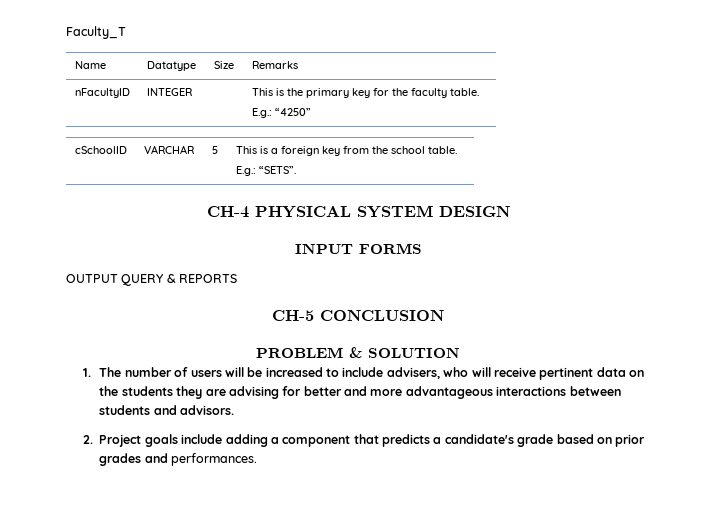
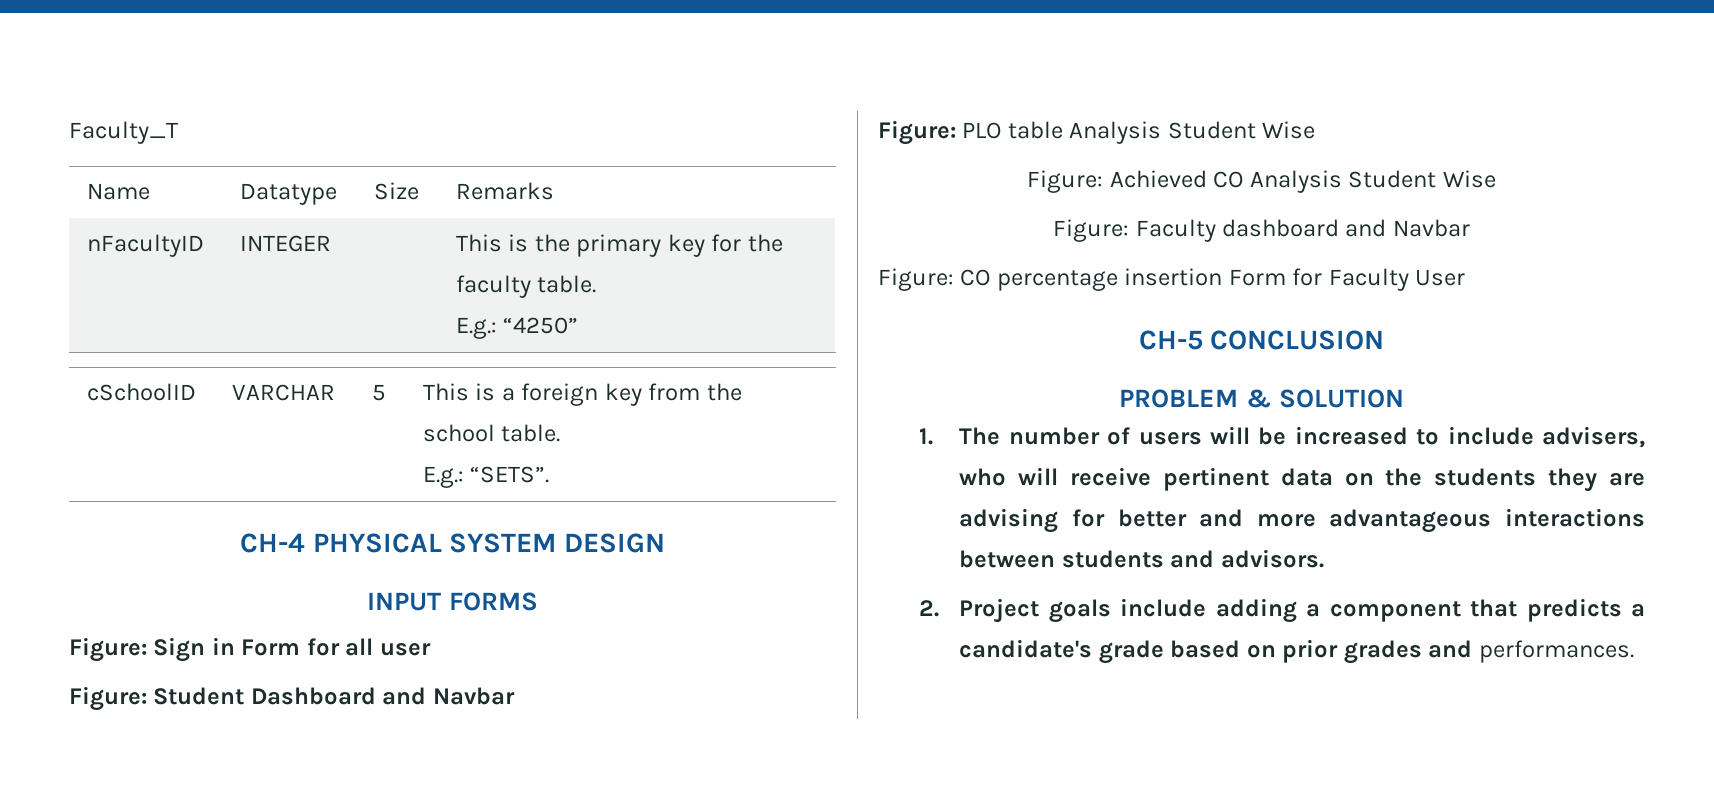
- OUTPUT QUERY & REPORTS
+ Figure: Sign in Form for all user
+ Figure: Student Dashboard and Navbar
+ Figure: PLO table Analysis Student Wise
+ Figure: Achieved CO Analysis Student Wise
+ Figure: Faculty dashboard and Navbar
+ Figure: CO percentage insertion Form for Faculty User

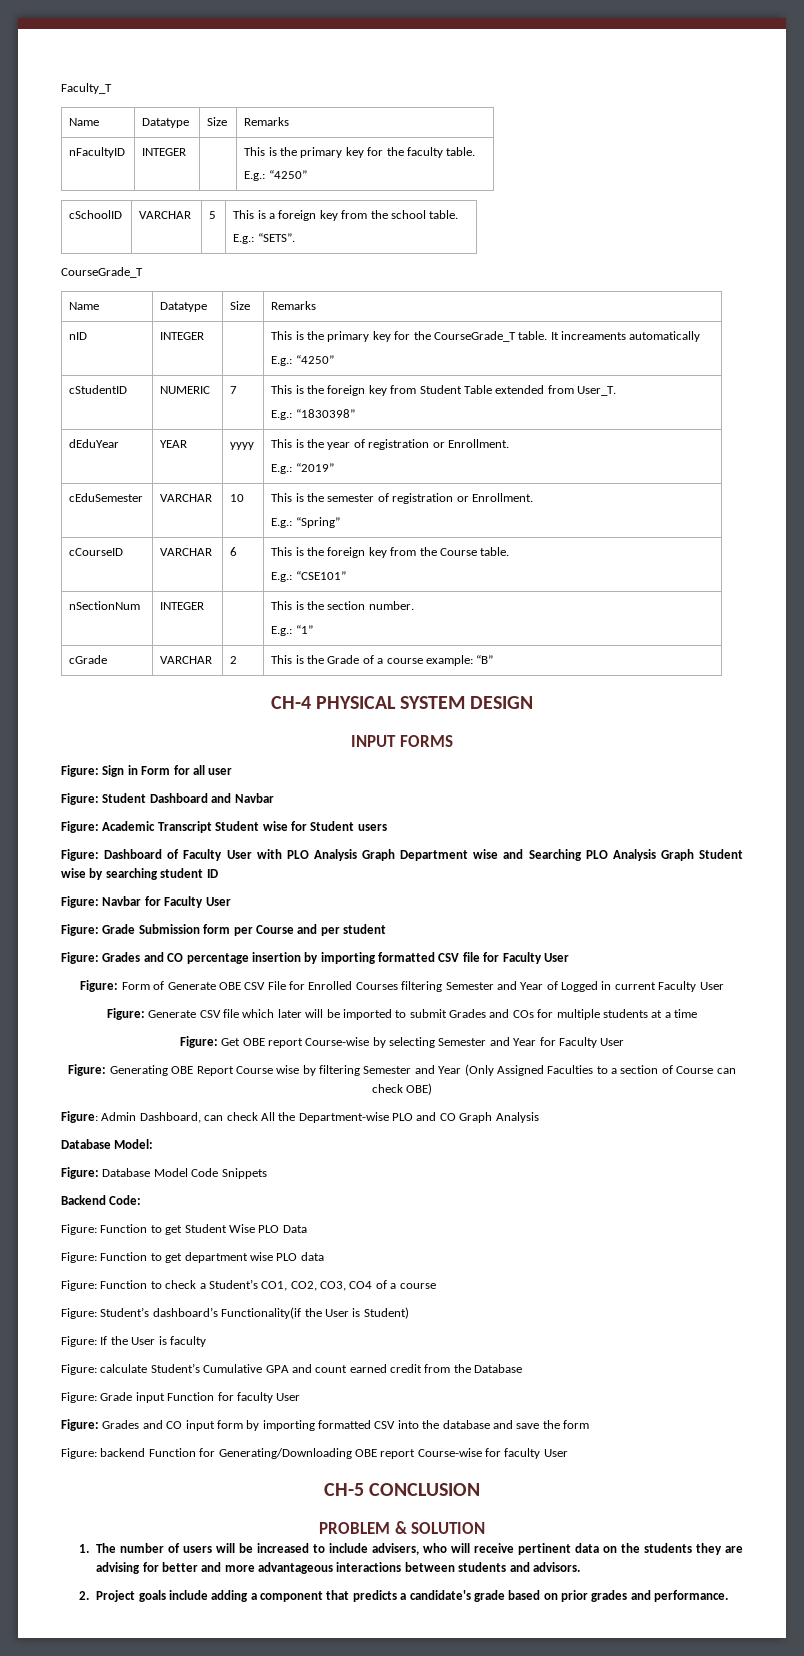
  cSchoolID | VARCHAR | 5 | This is a foreign key from the school table.
  E.g.: “SETS”.
+ CourseGrade_T
+ Name | Datatype | Size | Remarks
+ nID | INTEGER | | This is the primary key for the CourseGrade_T table. It increaments automatically
+ E.g.: “4250”
+ cStudentID | NUMERIC | 7 | This is the foreign key from Student Table extended from User_T.
+ E.g.: “1830398”
+ dEduYear | YEAR | yyyy | This is the year of registration or Enrollment.
+ E.g.: “2019”
+ cEduSemester | VARCHAR | 10 | This is the semester of registration or Enrollment.
+ E.g.: “Spring”
+ cCourseID | VARCHAR | 6 | This is the foreign key from the Course table.
+ E.g.: “CSE101”
+ nSectionNum | INTEGER | | This is the section number.
+ E.g.: “1”
+ cGrade | VARCHAR | 2 | This is the Grade of a course example: “B”
- Figure: PLO table Analysis Student Wise
- Figure: Achieved CO Analysis Student Wise
- Figure: Faculty dashboard and Navbar
- Figure: CO percentage insertion Form for Faculty User
+ Figure: Academic Transcript Student wise for Student users
+ Figure: Dashboard of Faculty User with PLO Analysis Graph Department wise and Searching PLO Analysis Graph Student wise by searching student ID
+ Figure: Navbar for Faculty User
+ Figure: Grade Submission form per Course and per student
+ Figure: Grades and CO percentage insertion by importing formatted CSV file for Faculty User
+ Figure: Form of Generate OBE CSV File for Enrolled Courses filtering Semester and Year of Logged in current Faculty User
+ Figure: Generate CSV file which later will be imported to submit Grades and COs for multiple students at a time
+ Figure: Get OBE report Course-wise by selecting Semester and Year for Faculty User
+ Figure: Generating OBE Report Course wise by filtering Semester and Year (Only Assigned Faculties to a section of Course can check OBE)
+ Figure: Admin Dashboard, can check All the Department-wise PLO and CO Graph Analysis
+ Database Model:
+ Figure: Database Model Code Snippets
+ Backend Code:
+ Figure: Function to get Student Wise PLO Data
+ Figure: Function to get department wise PLO data
+ Figure: Function to check a Student’s CO1, CO2, CO3, CO4 of a course
+ Figure: Student’s dashboard’s Functionality(if the User is Student)
+ Figure: If the User is faculty
+ Figure: calculate Student’s Cumulative GPA and count earned credit from the Database
+ Figure: Grade input Function for faculty User
+ Figure: Grades and CO input form by importing formatted CSV into the database and save the form
+ Figure: backend Function for Generating/Downloading OBE report Course-wise for faculty User
- 2. Project goals include adding a component that predicts a candidate's grade based on prior grades and performances.
+ 2. Project goals include adding a component that predicts a candidate's grade based on prior grades and performance.

